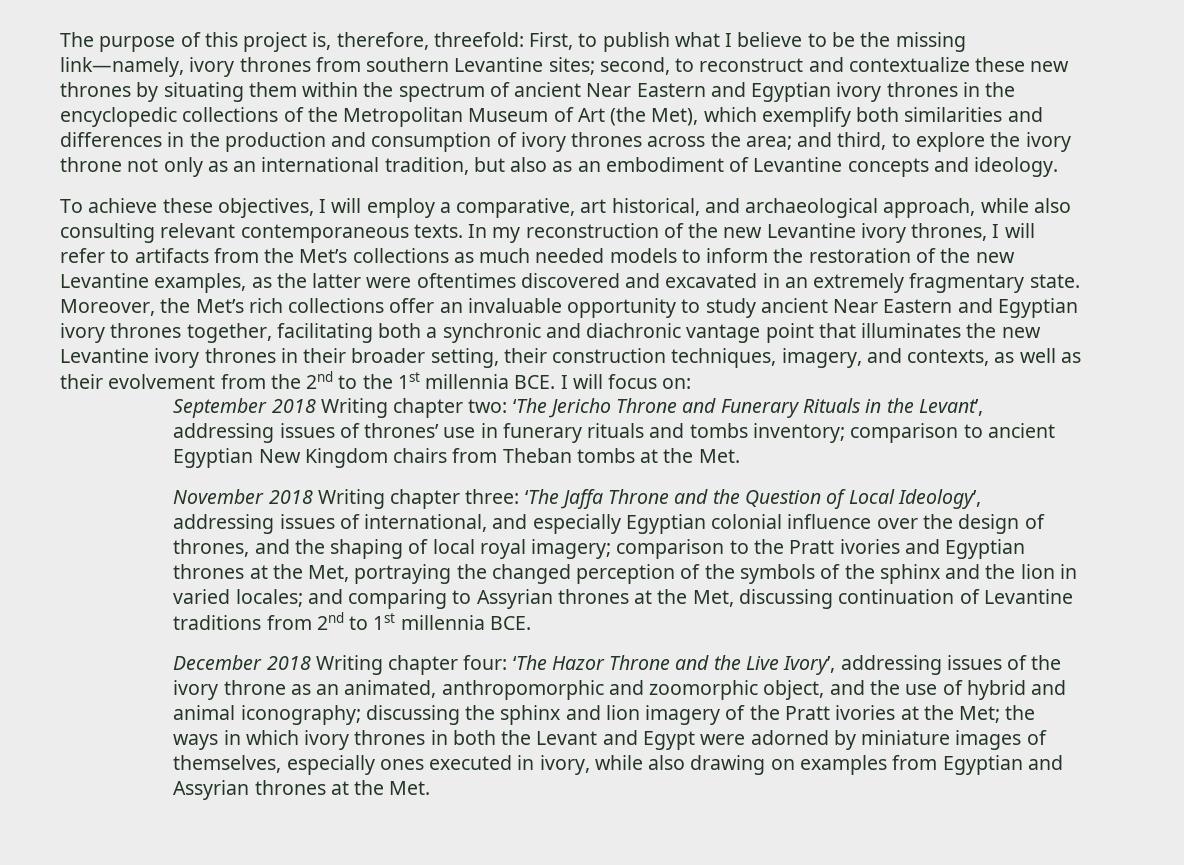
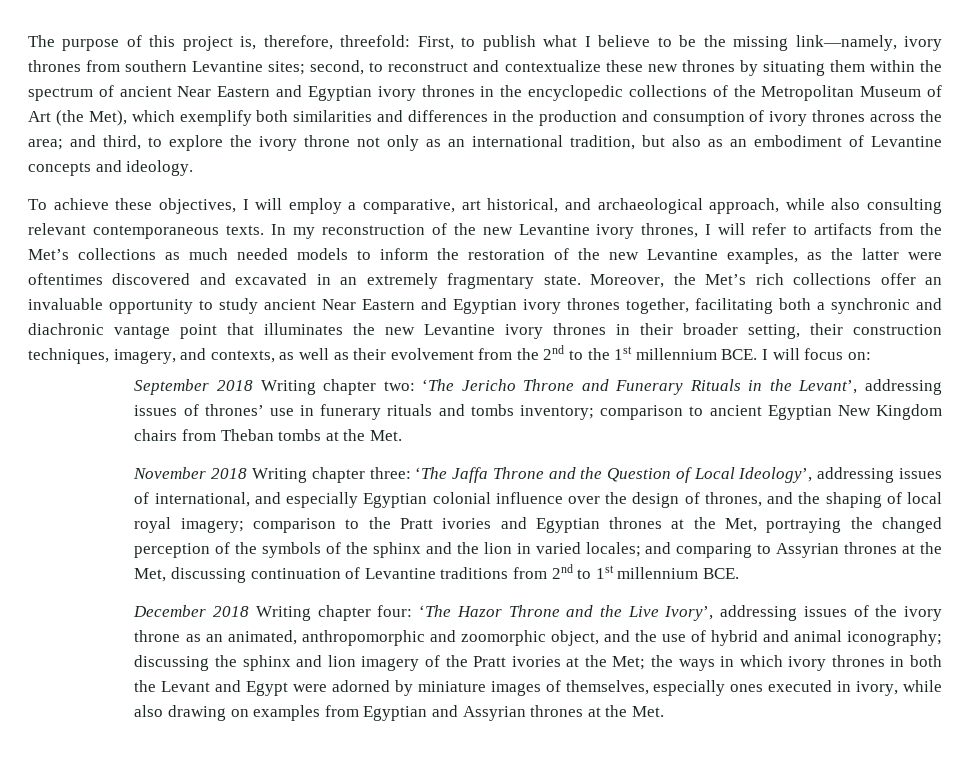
- Moreover, the Met’s rich collections offer an invaluable opportunity to study ancient Near Eastern and Egyptian ivory thrones together, facilitating both a synchronic and diachronic vantage point that illuminates the new Levantine ivory thrones in their broader setting, their construction techniques, imagery, and contexts, as well as their evolvement from the 2nd to the 1st millennia BCE. I will focus on:
+ Moreover, the Met’s rich collections offer an invaluable opportunity to study ancient Near Eastern and Egyptian ivory thrones together, facilitating both a synchronic and diachronic vantage point that illuminates the new Levantine ivory thrones in their broader setting, their construction techniques, imagery, and contexts, as well as their evolvement from the 2nd to the 1st millennium BCE. I will focus on:
- and comparing to Assyrian thrones at the Met, discussing continuation of Levantine traditions from 2nd to 1st millennia BCE.
+ and comparing to Assyrian thrones at the Met, discussing continuation of Levantine traditions from 2nd to 1st millennium BCE.

